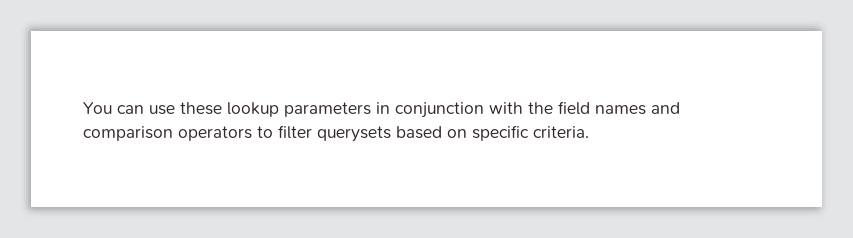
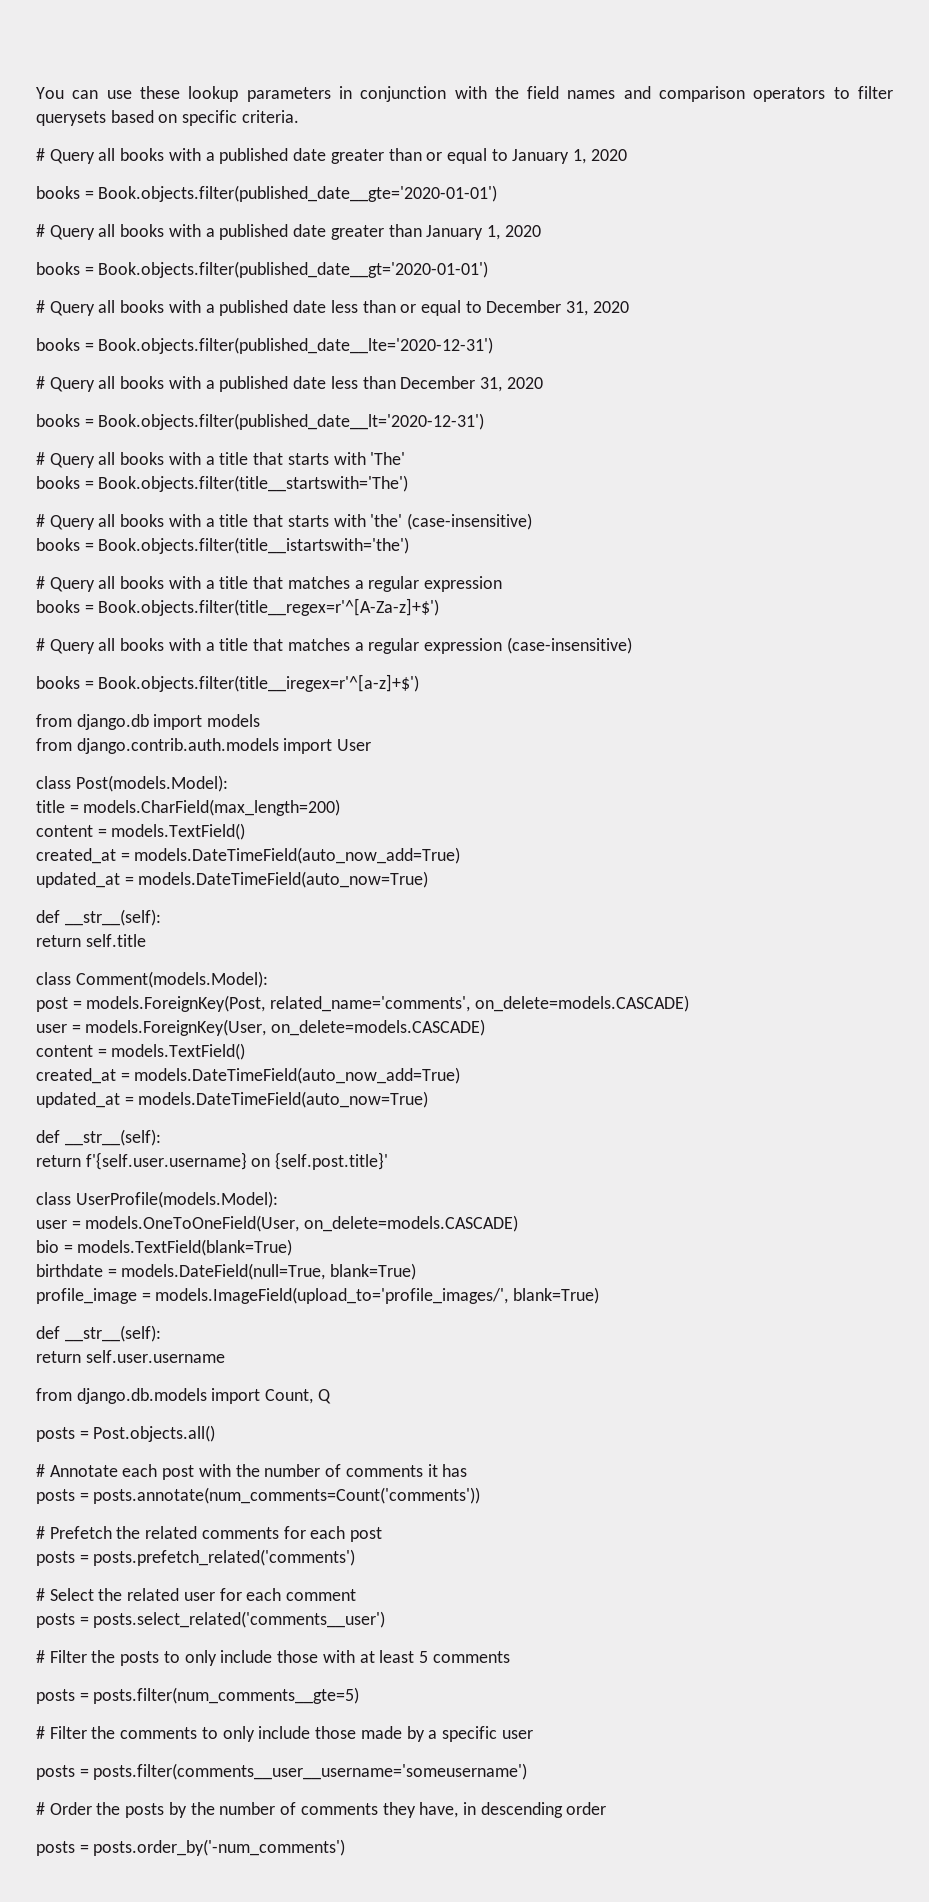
+ # Query all books with a published date greater than or equal to January 1, 2020
+ books = Book.objects.filter(published_date__gte='2020-01-01')
+ # Query all books with a published date greater than January 1, 2020
+ books = Book.objects.filter(published_date__gt='2020-01-01')
+ # Query all books with a published date less than or equal to December 31, 2020
+ books = Book.objects.filter(published_date__lte='2020-12-31')
+ # Query all books with a published date less than December 31, 2020
+ books = Book.objects.filter(published_date__lt='2020-12-31')
+ # Query all books with a title that starts with 'The'
+ books = Book.objects.filter(title__startswith='The')
+ # Query all books with a title that starts with 'the' (case-insensitive)
+ books = Book.objects.filter(title__istartswith='the')
+ # Query all books with a title that matches a regular expression
+ books = Book.objects.filter(title__regex=r'^[A-Za-z]+$')
+ # Query all books with a title that matches a regular expression (case-insensitive)
+ books = Book.objects.filter(title__iregex=r'^[a-z]+$')
+ from django.db import models
+ from django.contrib.auth.models import User
+ class Post(models.Model):
+ title = models.CharField(max_length=200)
+ content = models.TextField()
+ created_at = models.DateTimeField(auto_now_add=True)
+ updated_at = models.DateTimeField(auto_now=True)
+ def __str__(self):
+ return self.title
+ class Comment(models.Model):
+ post = models.ForeignKey(Post, related_name='comments', on_delete=models.CASCADE)
+ user = models.ForeignKey(User, on_delete=models.CASCADE)
+ content = models.TextField()
+ created_at = models.DateTimeField(auto_now_add=True)
+ updated_at = models.DateTimeField(auto_now=True)
+ def __str__(self):
+ return f'{self.user.username} on {self.post.title}'
+ class UserProfile(models.Model):
+ user = models.OneToOneField(User, on_delete=models.CASCADE)
+ bio = models.TextField(blank=True)
+ birthdate = models.DateField(null=True, blank=True)
+ profile_image = models.ImageField(upload_to='profile_images/', blank=True)
+ def __str__(self):
+ return self.user.username
+ from django.db.models import Count, Q
+ posts = Post.objects.all()
+ # Annotate each post with the number of comments it has
+ posts = posts.annotate(num_comments=Count('comments'))
+ # Prefetch the related comments for each post
+ posts = posts.prefetch_related('comments')
+ # Select the related user for each comment
+ posts = posts.select_related('comments__user')
+ # Filter the posts to only include those with at least 5 comments
+ posts = posts.filter(num_comments__gte=5)
+ # Filter the comments to only include those made by a specific user
+ posts = posts.filter(comments__user__username='someusername')
+ # Order the posts by the number of comments they have, in descending order
+ posts = posts.order_by('-num_comments')

